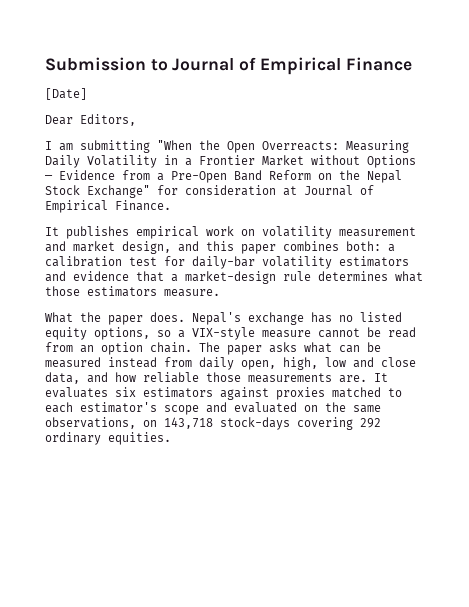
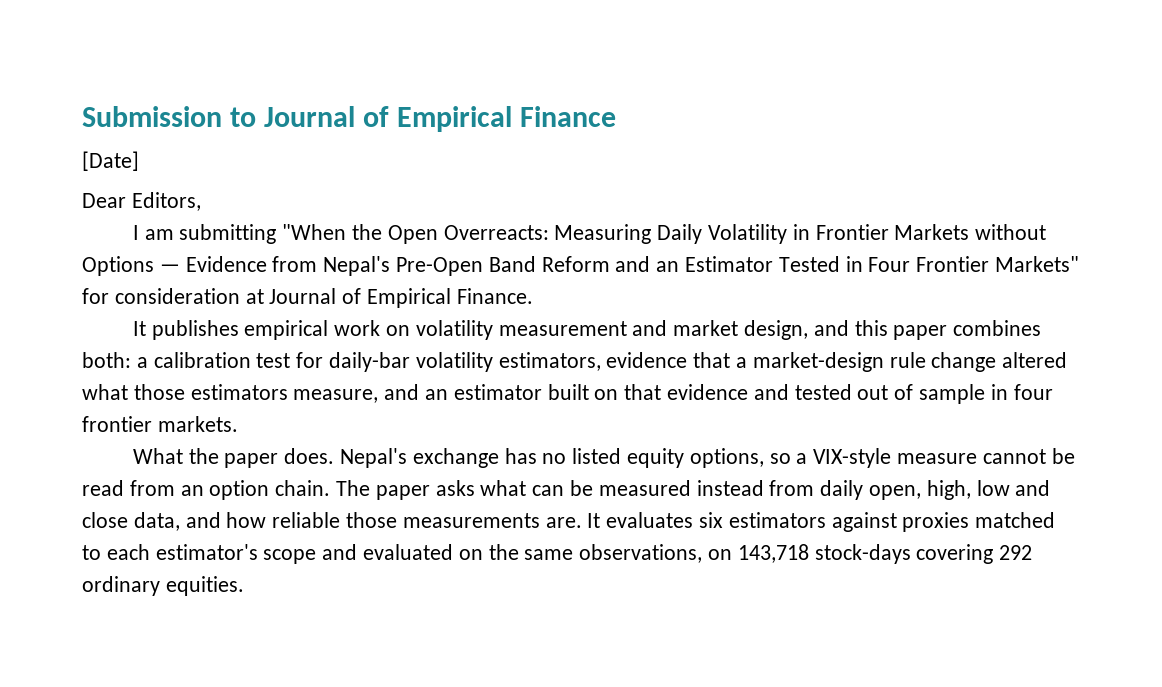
- I am submitting "When the Open Overreacts: Measuring Daily Volatility in a Frontier Market without Options — Evidence from a Pre-Open Band Reform on the Nepal Stock Exchange" for consideration at Journal of Empirical Finance.
+ I am submitting "When the Open Overreacts: Measuring Daily Volatility in Frontier Markets without Options — Evidence from Nepal's Pre-Open Band Reform and an Estimator Tested in Four Frontier Markets" for consideration at Journal of Empirical Finance.
- It publishes empirical work on volatility measurement and market design, and this paper combines both: a calibration test for daily-bar volatility estimators and evidence that a market-design rule determines what those estimators measure.
+ It publishes empirical work on volatility measurement and market design, and this paper combines both: a calibration test for daily-bar volatility estimators, evidence that a market-design rule change altered what those estimators measure, and an estimator built on that evidence and tested out of sample in four frontier markets.

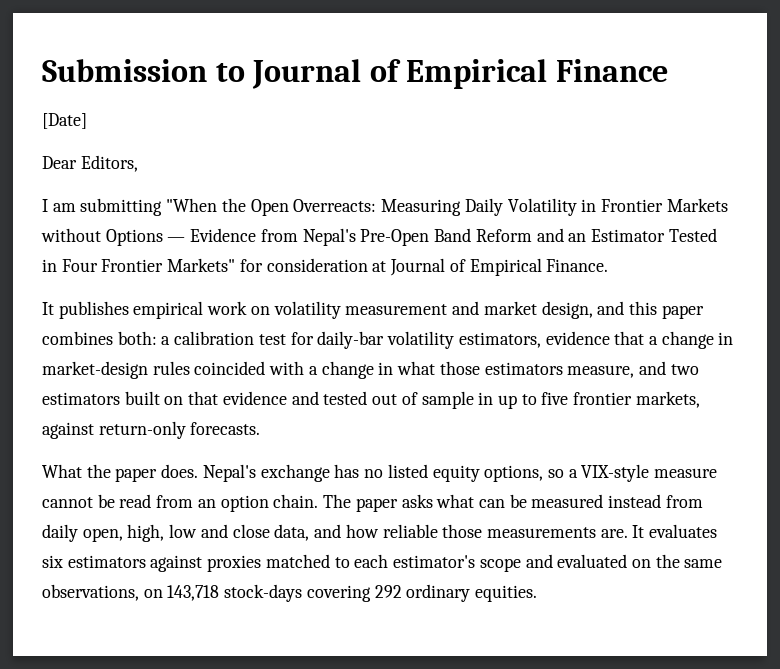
- It publishes empirical work on volatility measurement and market design, and this paper combines both: a calibration test for daily-bar volatility estimators, evidence that a market-design rule change altered what those estimators measure, and an estimator built on that evidence and tested out of sample in four frontier markets.
+ It publishes empirical work on volatility measurement and market design, and this paper combines both: a calibration test for daily-bar volatility estimators, evidence that a change in market-design rules coincided with a change in what those estimators measure, and two estimators built on that evidence and tested out of sample in up to five frontier markets, against return-only forecasts.

